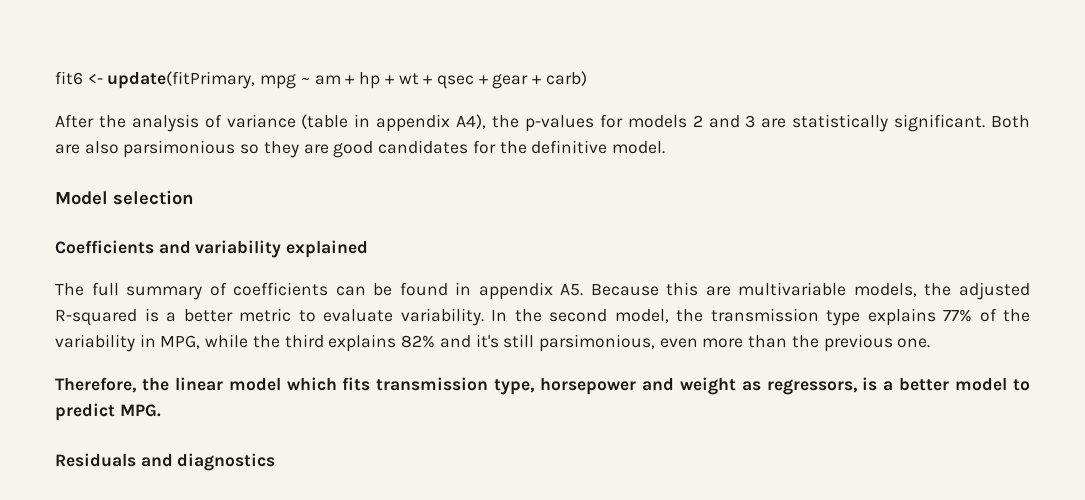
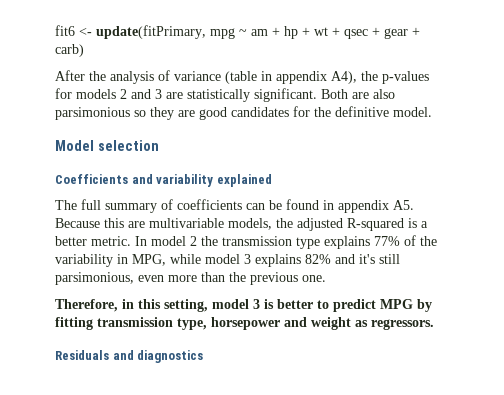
- The full summary of coefficients can be found in appendix A5. Because this are multivariable models, the adjusted R-squared is a better metric to evaluate variability. In the second model, the transmission type explains 77% of the variability in MPG, while the third explains 82% and it's still parsimonious, even more than the previous one.
+ The full summary of coefficients can be found in appendix A5. Because this are multivariable models, the adjusted R-squared is a better metric. In model 2 the transmission type explains 77% of the variability in MPG, while model 3 explains 82% and it's still parsimonious, even more than the previous one.
- Therefore, the linear model which fits transmission type, horsepower and weight as regressors, is a better model to predict MPG.
+ Therefore, in this setting, model 3 is better to predict MPG by fitting transmission type, horsepower and weight as regressors.

